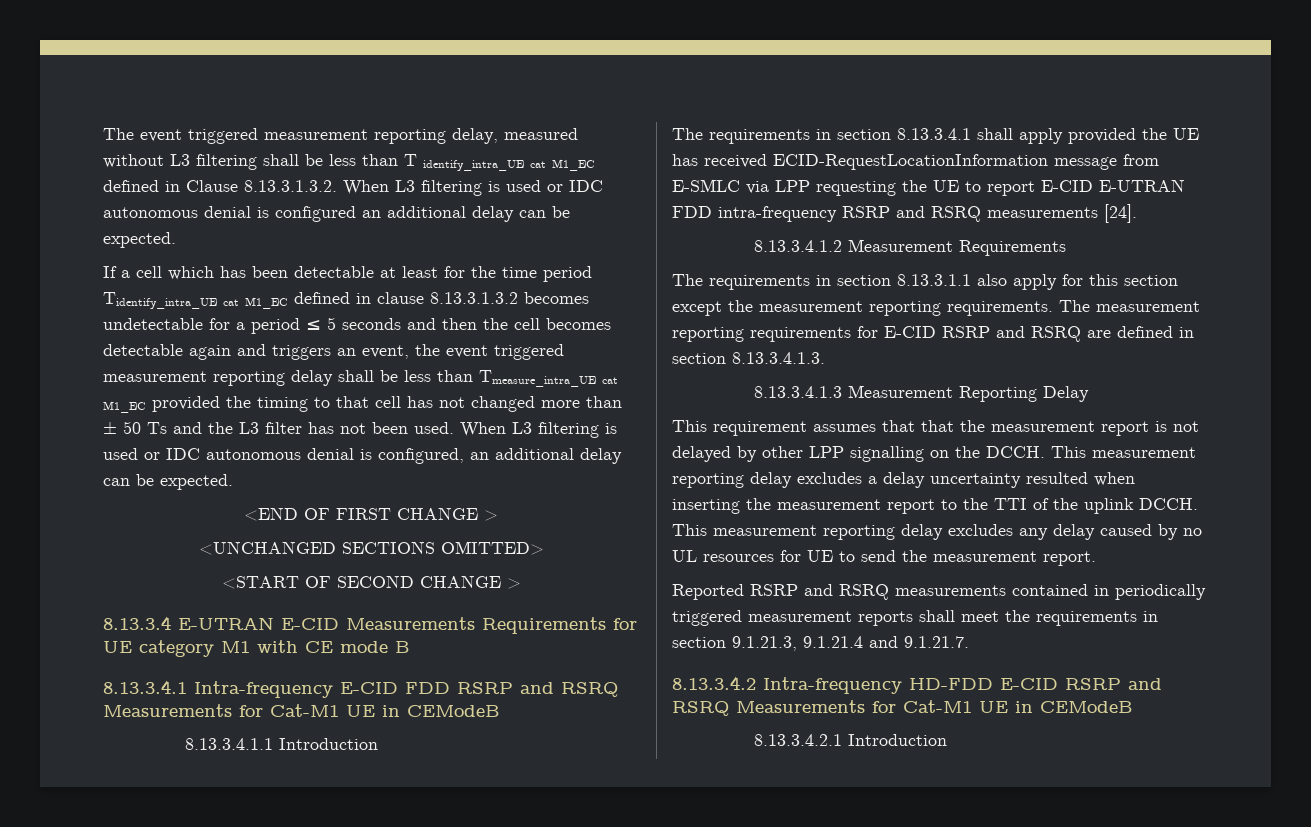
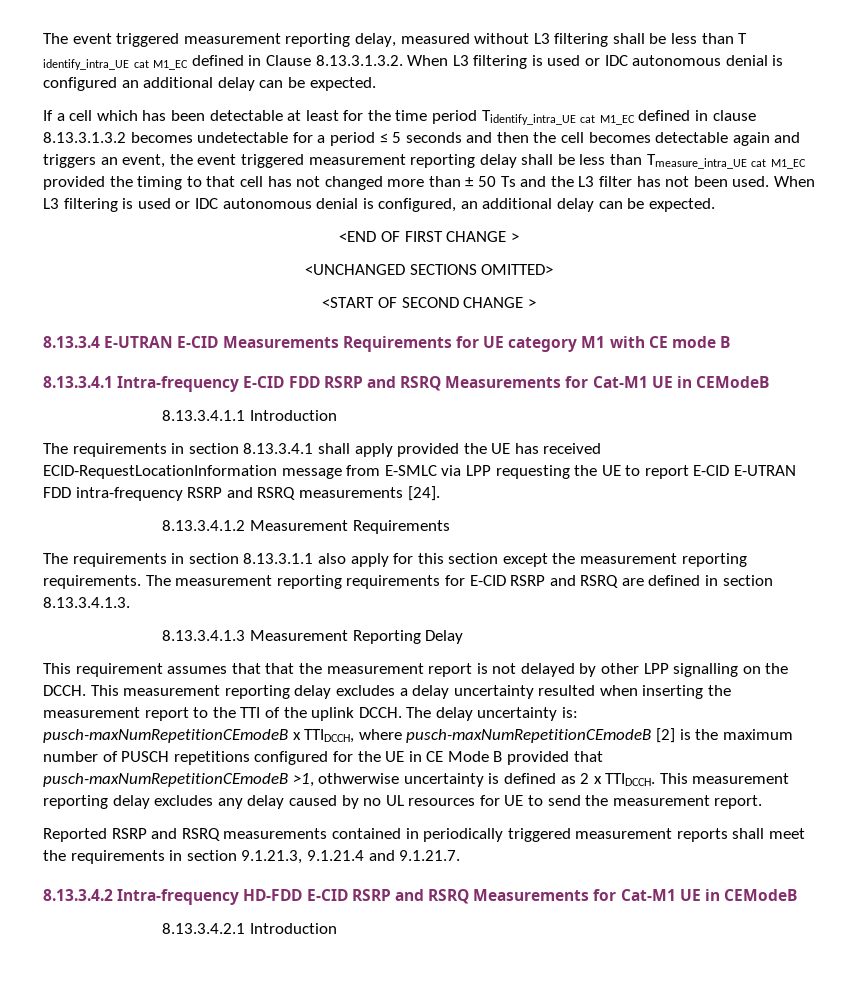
+ The delay uncertainty is: pusch-maxNumRepetitionCEmodeB x TTIDCCH, where pusch-maxNumRepetitionCEmodeB [2] is the maximum number of PUSCH repetitions configured for the UE in CE Mode B provided that pusch-maxNumRepetitionCEmodeB >1, othwerwise uncertainty is defined as 2 x TTIDCCH.

